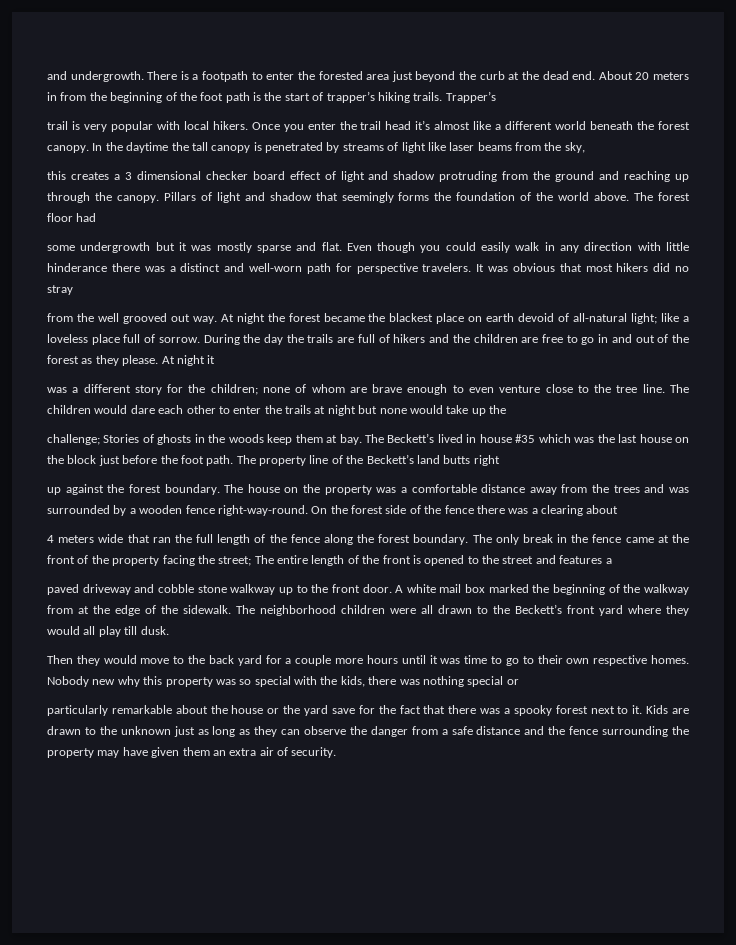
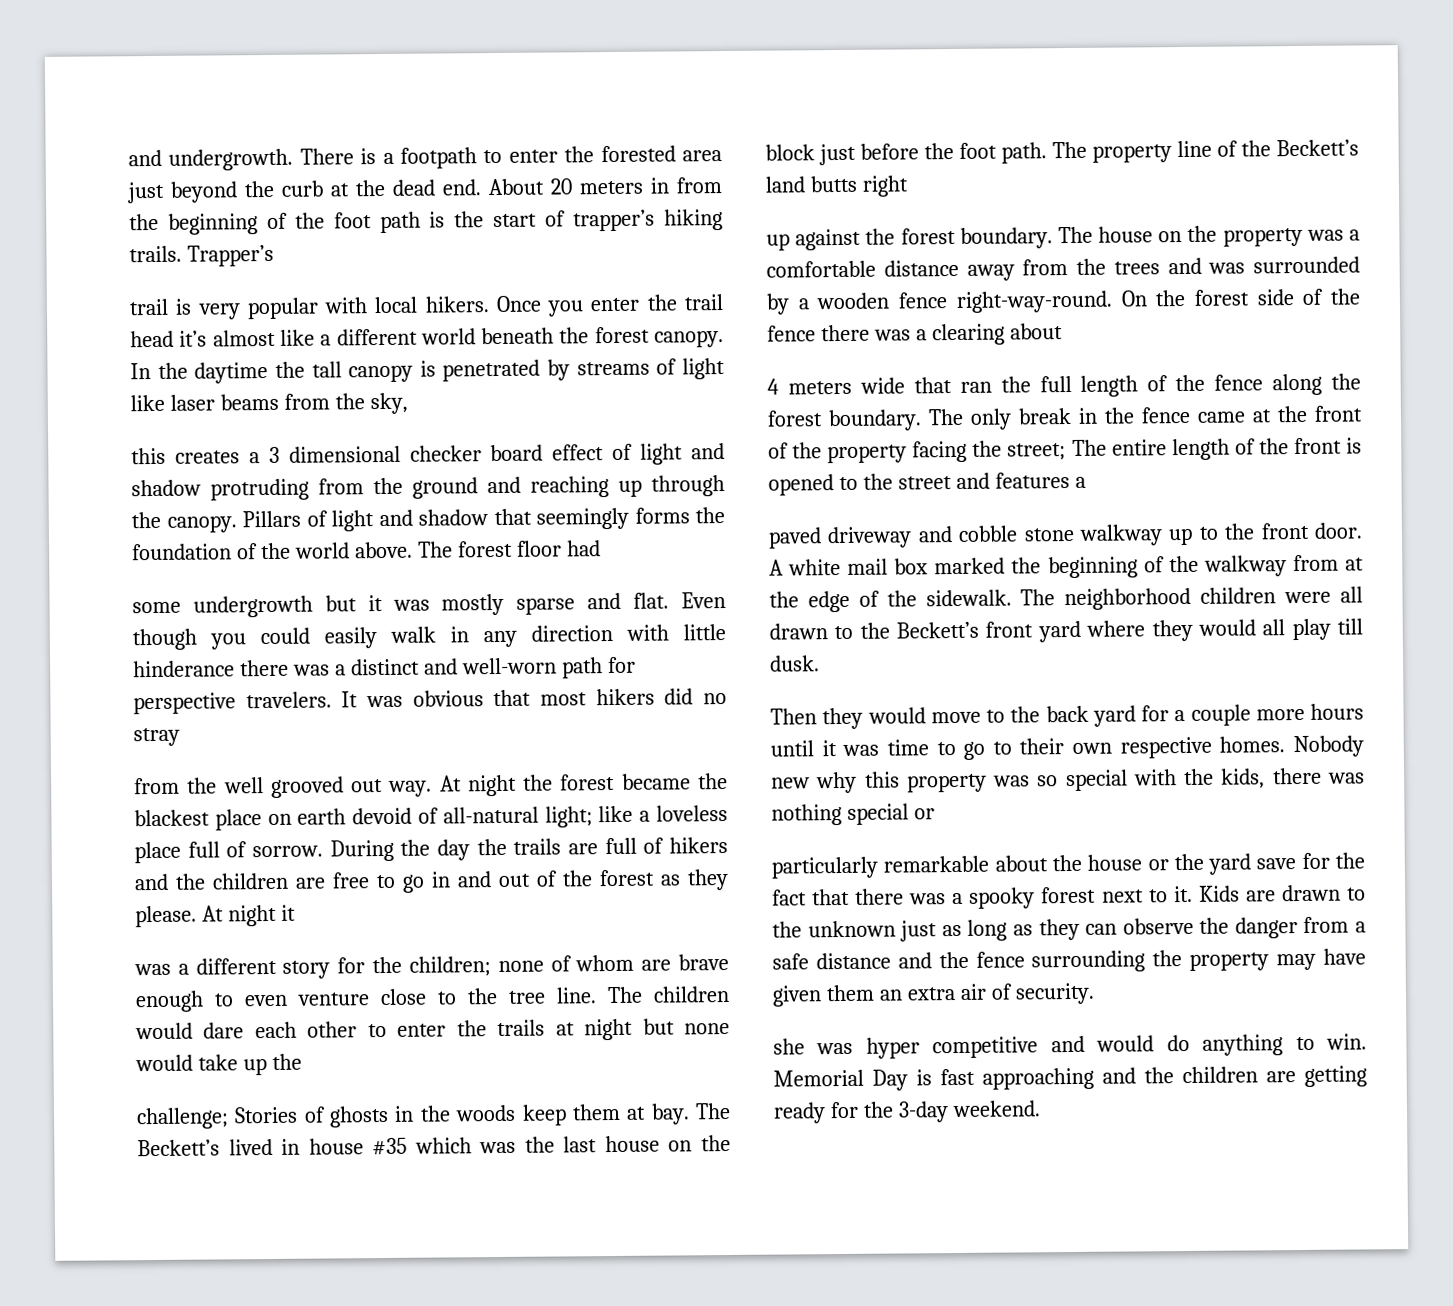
+ she was hyper competitive and would do anything to win. Memorial Day is fast approaching and the children are getting ready for the 3-day weekend.

